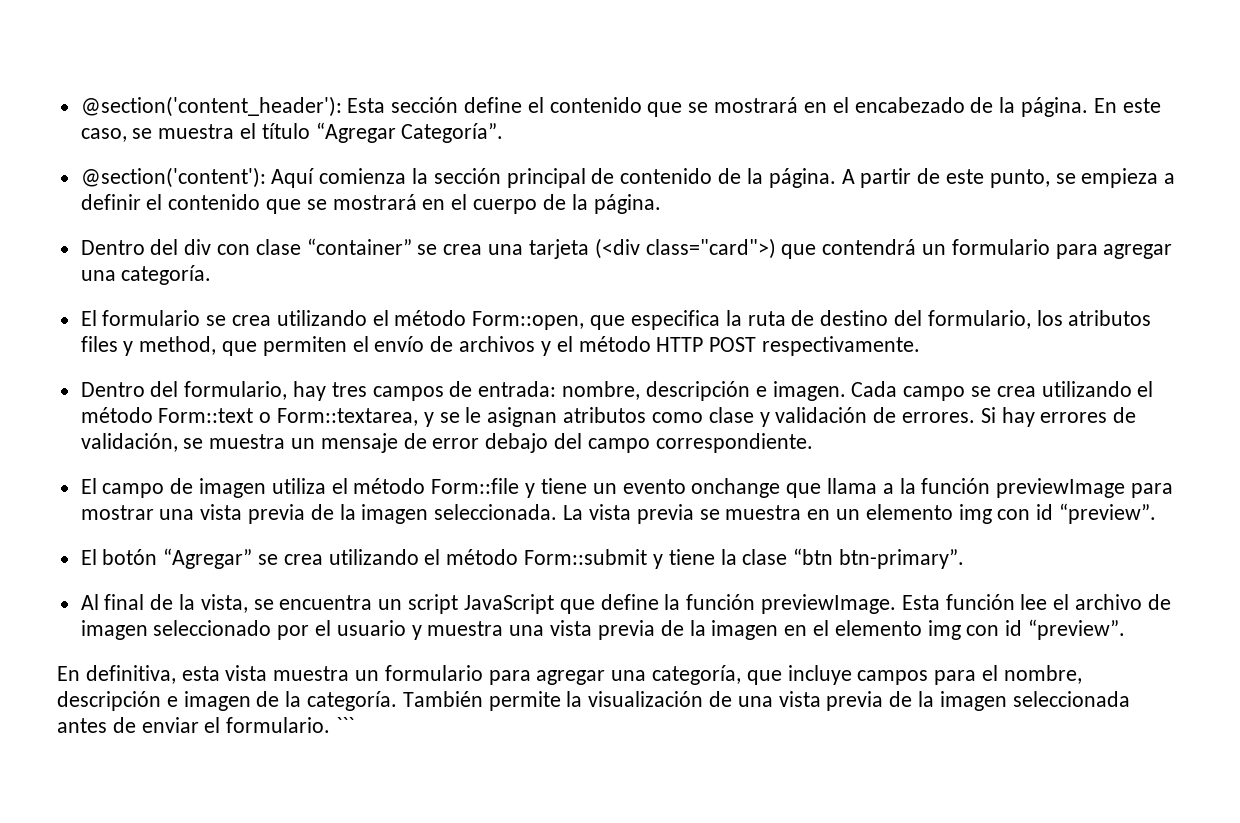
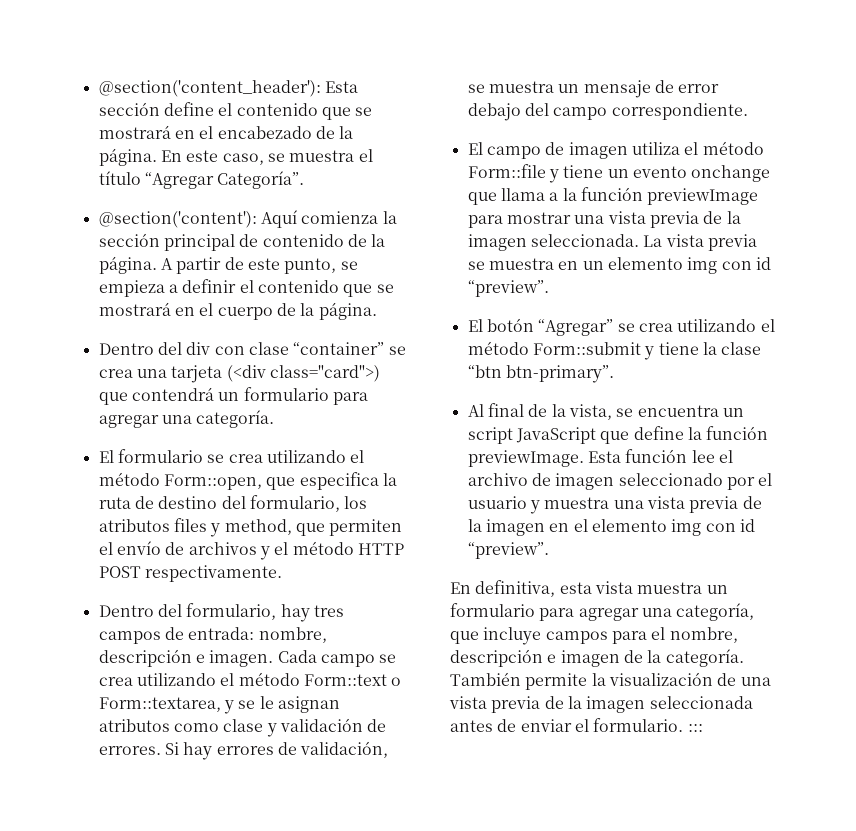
- También permite la visualización de una vista previa de la imagen seleccionada antes de enviar el formulario. ```
+ También permite la visualización de una vista previa de la imagen seleccionada antes de enviar el formulario. :::

